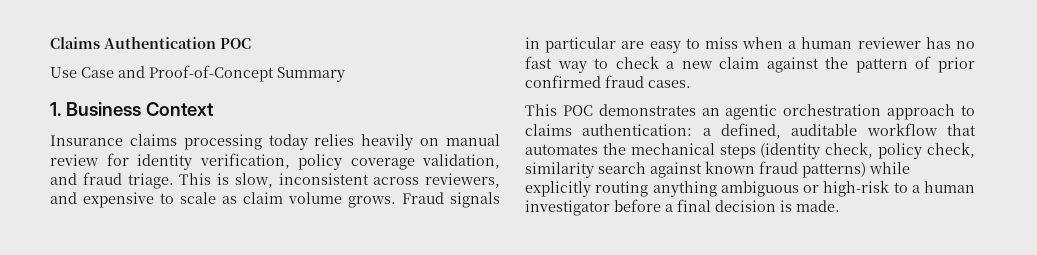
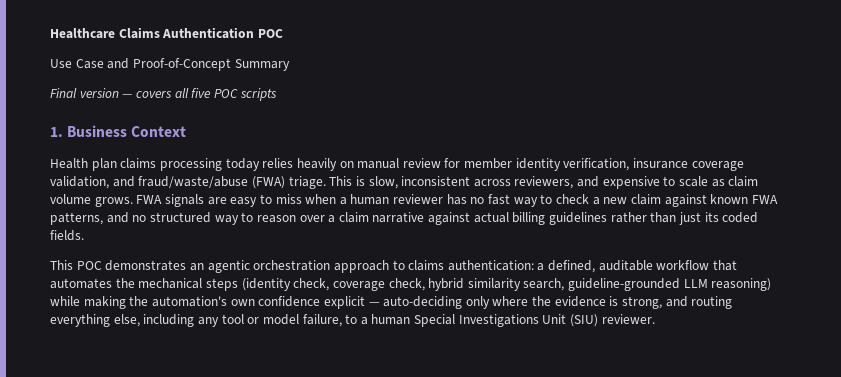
- Claims Authentication POC
+ Healthcare Claims Authentication POC
+ Final version — covers all five POC scripts
- Insurance claims processing today relies heavily on manual review for identity verification, policy coverage validation, and fraud triage.
+ Health plan claims processing today relies heavily on manual review for member identity verification, insurance coverage validation, and fraud/waste/abuse (FWA) triage.
- Fraud signals in particular are easy to miss when a human reviewer has no fast way to check a new claim against the pattern of prior confirmed fraud cases.
+ FWA signals are easy to miss when a human reviewer has no fast way to check a new claim against known FWA patterns, and no structured way to reason over a claim narrative against actual billing guidelines rather than just its coded fields.
- This POC demonstrates an agentic orchestration approach to claims authentication: a defined, auditable workflow that automates the mechanical steps (identity check, policy check, similarity search against known fraud patterns) while explicitly routing anything ambiguous or high-risk to a human investigator before a final decision is made.
+ This POC demonstrates an agentic orchestration approach to claims authentication: a defined, auditable workflow that automates the mechanical steps (identity check, coverage check, hybrid similarity search, guideline-grounded LLM reasoning) while making the automation's own confidence explicit — auto-deciding only where the evidence is strong, and routing everything else, including any tool or model failure, to a human Special Investigations Unit (SIU) reviewer.

